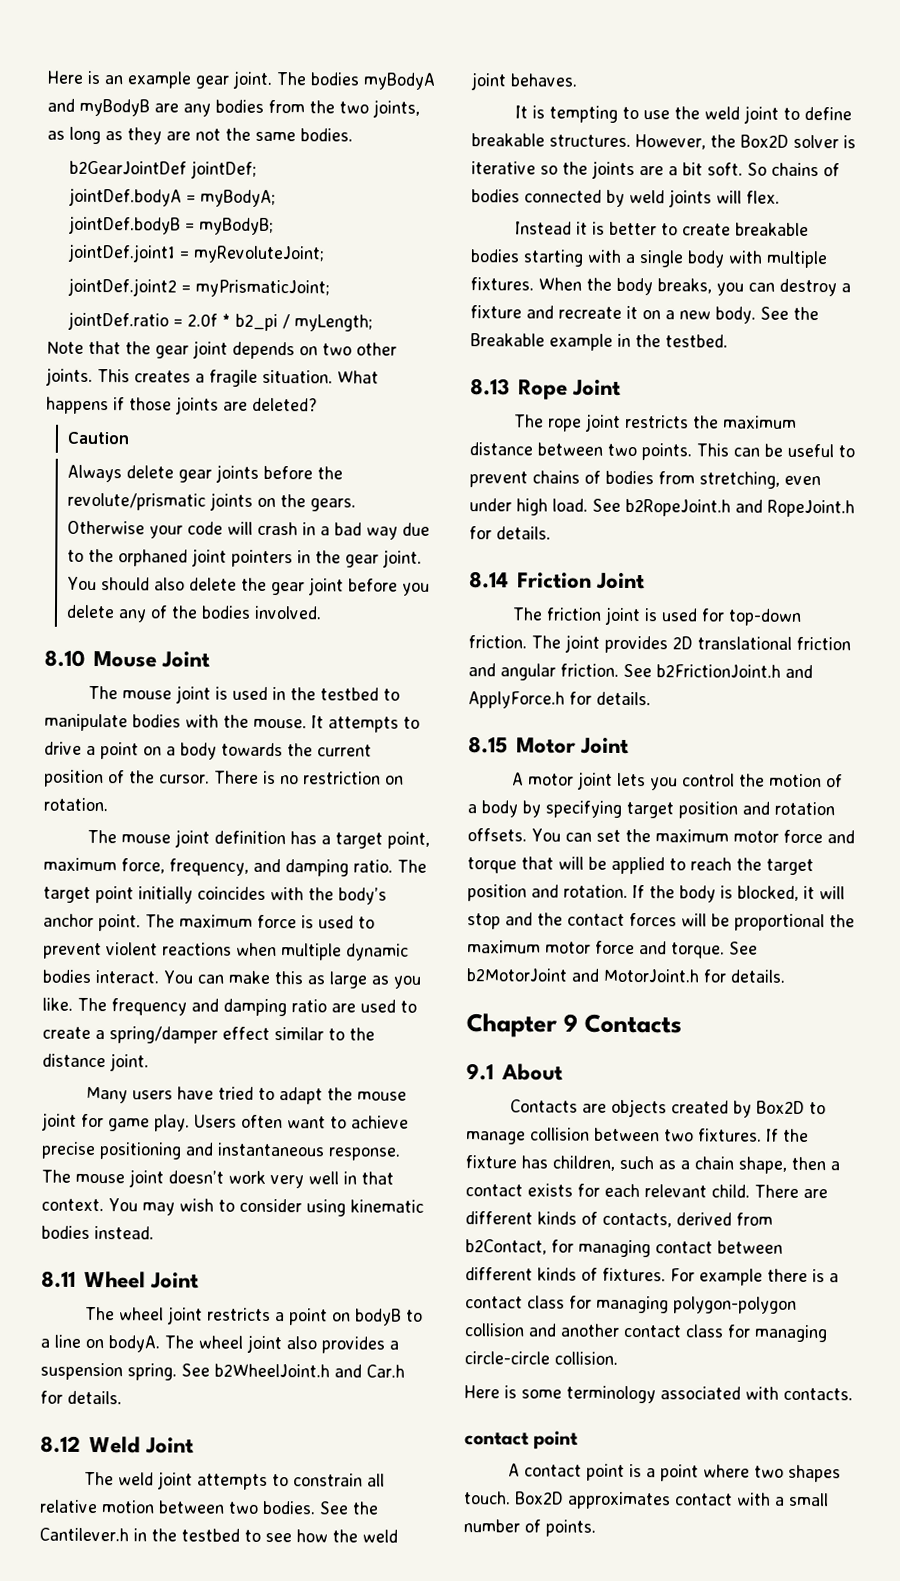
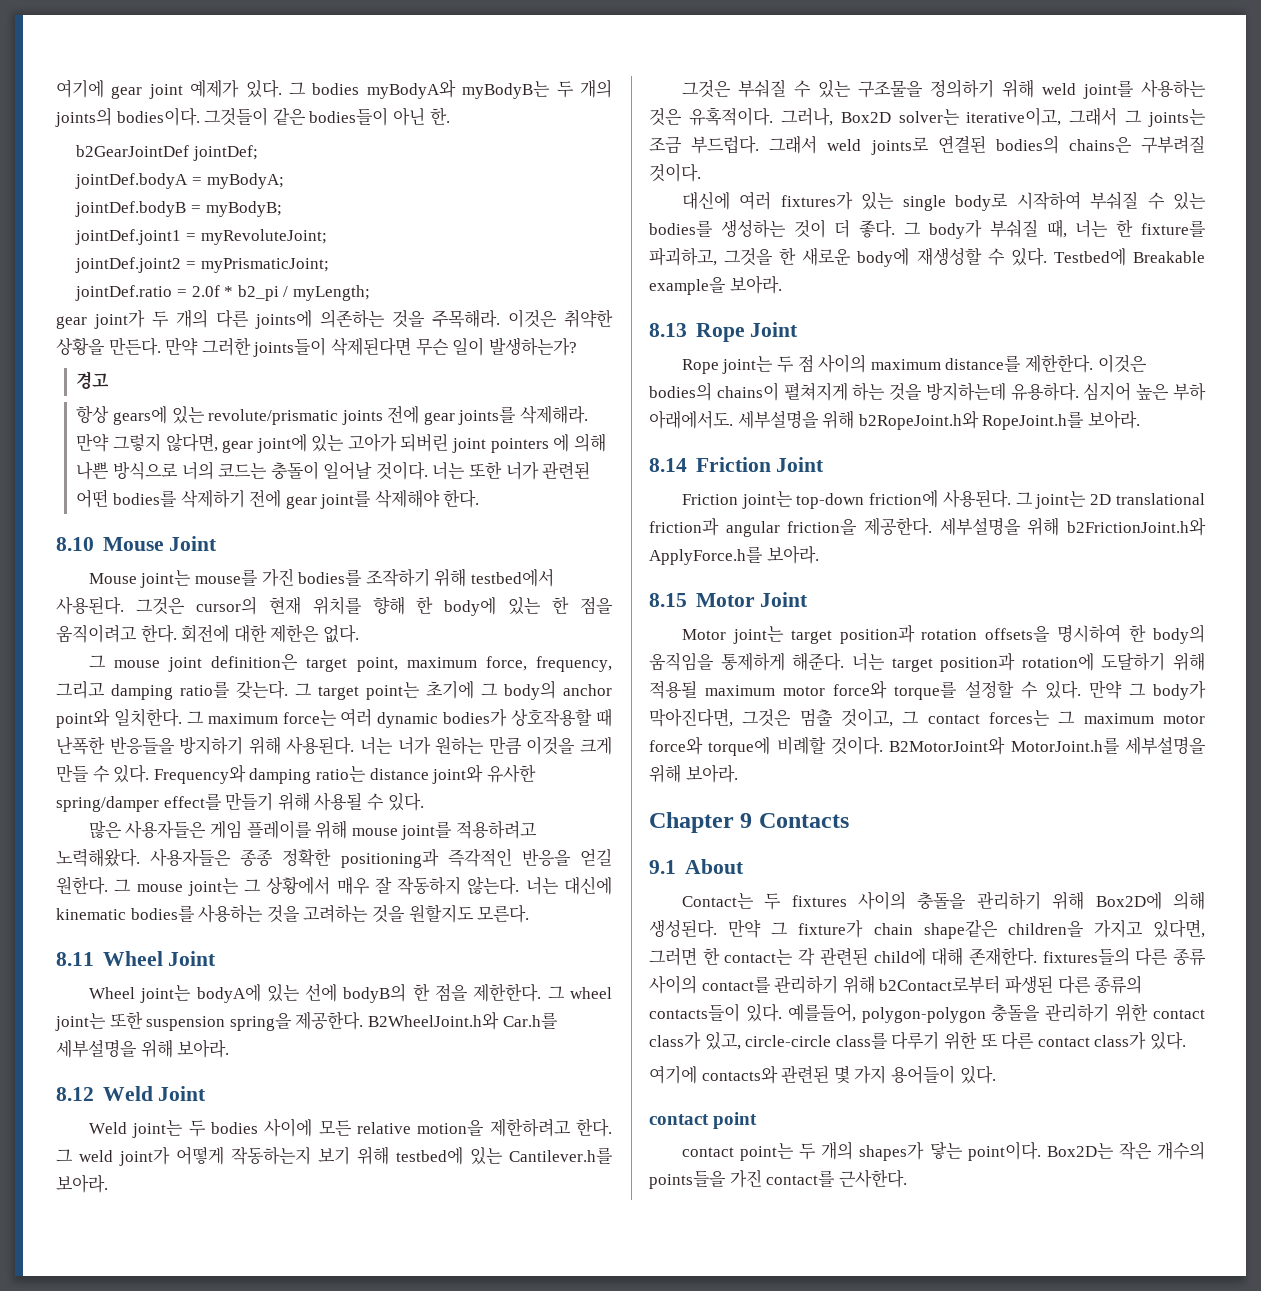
- Here is an example gear joint. The bodies myBodyA and myBodyB are any bodies from the two joints, as long as they are not the same bodies.
+ 여기에 gear joint 예제가 있다. 그 bodies myBodyA와 myBodyB는 두 개의 joints의 bodies이다. 그것들이 같은 bodies들이 아닌 한.
- Note that the gear joint depends on two other joints. This creates a fragile situation. What happens if those joints are deleted?
- Caution
- Always delete gear joints before the revolute/prismatic joints on the gears. Otherwise your code will crash in a bad way due to the orphaned joint pointers in the gear joint. You should also delete the gear joint before you delete any of the bodies involved.
+ gear joint가 두 개의 다른 joints에 의존하는 것을 주목해라. 이것은 취약한 상황을 만든다. 만약 그러한 joints들이 삭제된다면 무슨 일이 발생하는가?
+ 경고
+ 항상 gears에 있는 revolute/prismatic joints 전에 gear joints를 삭제해라. 만약 그렇지 않다면, gear joint에 있는 고아가 되버린 joint pointers 에 의해 나쁜 방식으로 너의 코드는 충돌이 일어날 것이다. 너는 또한 너가 관련된 어떤 bodies를 삭제하기 전에 gear joint를 삭제해야 한다.
  8.10 Mouse Joint
- The mouse joint is used in the testbed to manipulate bodies with the mouse. It attempts to drive a point on a body towards the current position of the cursor. There is no restriction on rotation.
- The mouse joint definition has a target point, maximum force, frequency, and damping ratio. The target point initially coincides with the body’s anchor point. The maximum force is used to prevent violent reactions when multiple dynamic bodies interact. You can make this as large as you like. The frequency and damping ratio are used to create a spring/damper effect similar to the distance joint.
- Many users have tried to adapt the mouse joint for game play. Users often want to achieve precise positioning and instantaneous response. The mouse joint doesn’t work very well in that context. You may wish to consider using kinematic bodies instead.
+ Mouse joint는 mouse를 가진 bodies를 조작하기 위해 testbed에서 사용된다. 그것은 cursor의 현재 위치를 향해 한 body에 있는 한 점을 움직이려고 한다. 회전에 대한 제한은 없다.
+ 그 mouse joint definition은 target point, maximum force, frequency, 그리고 damping ratio를 갖는다. 그 target point는 초기에 그 body의 anchor point와 일치한다. 그 maximum force는 여러 dynamic bodies가 상호작용할 때 난폭한 반응들을 방지하기 위해 사용된다. 너는 너가 원하는 만큼 이것을 크게 만들 수 있다. Frequency와 damping ratio는 distance joint와 유사한 spring/damper effect를 만들기 위해 사용될 수 있다.
+ 많은 사용자들은 게임 플레이를 위해 mouse joint를 적용하려고 노력해왔다. 사용자들은 종종 정확한 positioning과 즉각적인 반응을 얻길 원한다. 그 mouse joint는 그 상황에서 매우 잘 작동하지 않는다. 너는 대신에 kinematic bodies를 사용하는 것을 고려하는 것을 원할지도 모른다.
  8.11 Wheel Joint
- The wheel joint restricts a point on bodyB to a line on bodyA. The wheel joint also provides a suspension spring. See b2WheelJoint.h and Car.h for details.
+ Wheel joint는 bodyA에 있는 선에 bodyB의 한 점을 제한한다. 그 wheel joint는 또한 suspension spring을 제공한다. B2WheelJoint.h와 Car.h를 세부설명을 위해 보아라.
  8.12 Weld Joint
- The weld joint attempts to constrain all relative motion between two bodies. See the Cantilever.h in the testbed to see how the weld joint behaves.
- It is tempting to use the weld joint to define breakable structures. However, the Box2D solver is iterative so the joints are a bit soft. So chains of bodies connected by weld joints will flex.
- Instead it is better to create breakable bodies starting with a single body with multiple fixtures. When the body breaks, you can destroy a fixture and recreate it on a new body. See the Breakable example in the testbed.
+ Weld joint는 두 bodies 사이에 모든 relative motion을 제한하려고 한다. 그 weld joint가 어떻게 작동하는지 보기 위해 testbed에 있는 Cantilever.h를 보아라.
+ 그것은 부숴질 수 있는 구조물을 정의하기 위해 weld joint를 사용하는 것은 유혹적이다. 그러나, Box2D solver는 iterative이고, 그래서 그 joints는 조금 부드럽다. 그래서 weld joints로 연결된 bodies의 chains은 구부려질 것이다.
+ 대신에 여러 fixtures가 있는 single body로 시작하여 부숴질 수 있는 bodies를 생성하는 것이 더 좋다. 그 body가 부숴질 때, 너는 한 fixture를 파괴하고, 그것을 한 새로운 body에 재생성할 수 있다. Testbed에 Breakable example을 보아라.
  8.13 Rope Joint
- The rope joint restricts the maximum distance between two points. This can be useful to prevent chains of bodies from stretching, even under high load. See b2RopeJoint.h and RopeJoint.h for details.
+ Rope joint는 두 점 사이의 maximum distance를 제한한다. 이것은 bodies의 chains이 펼쳐지게 하는 것을 방지하는데 유용하다. 심지어 높은 부하 아래에서도. 세부설명을 위해 b2RopeJoint.h와 RopeJoint.h를 보아라.
  8.14 Friction Joint
- The friction joint is used for top-down friction. The joint provides 2D translational friction and angular friction. See b2FrictionJoint.h and ApplyForce.h for details.
+ Friction joint는 top-down friction에 사용된다. 그 joint는 2D translational friction과 angular friction을 제공한다. 세부설명을 위해 b2FrictionJoint.h와 ApplyForce.h를 보아라.
  8.15 Motor Joint
- A motor joint lets you control the motion of a body by specifying target position and rotation offsets. You can set the maximum motor force and torque that will be applied to reach the target position and rotation. If the body is blocked, it will stop and the contact forces will be proportional the maximum motor force and torque. See b2MotorJoint and MotorJoint.h for details.
+ Motor joint는 target position과 rotation offsets을 명시하여 한 body의 움직임을 통제하게 해준다. 너는 target position과 rotation에 도달하기 위해 적용될 maximum motor force와 torque를 설정할 수 있다. 만약 그 body가 막아진다면, 그것은 멈출 것이고, 그 contact forces는 그 maximum motor force와 torque에 비례할 것이다. B2MotorJoint와 MotorJoint.h를 세부설명을 위해 보아라.
- Contacts are objects created by Box2D to manage collision between two fixtures. If the fixture has children, such as a chain shape, then a contact exists for each relevant child. There are different kinds of contacts, derived from b2Contact, for managing contact between different kinds of fixtures. For example there is a contact class for managing polygon-polygon collision and another contact class for managing circle-circle collision.
- Here is some terminology associated with contacts.
+ Contact는 두 fixtures 사이의 충돌을 관리하기 위해 Box2D에 의해 생성된다. 만약 그 fixture가 chain shape같은 children을 가지고 있다면, 그러면 한 contact는 각 관련된 child에 대해 존재한다. fixtures들의 다른 종류 사이의 contact를 관리하기 위해 b2Contact로부터 파생된 다른 종류의 contacts들이 있다. 예를들어, polygon-polygon 충돌을 관리하기 위한 contact class가 있고, circle-circle class를 다루기 위한 또 다른 contact class가 있다.
+ 여기에 contacts와 관련된 몇 가지 용어들이 있다.
  contact point
- A contact point is a point where two shapes touch. Box2D approximates contact with a small number of points.
+ contact point는 두 개의 shapes가 닿는 point이다. Box2D는 작은 개수의 points들을 가진 contact를 근사한다.

